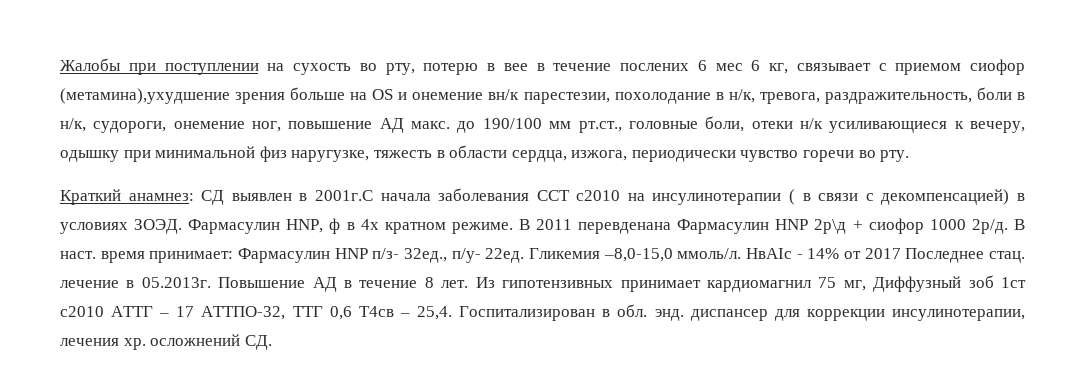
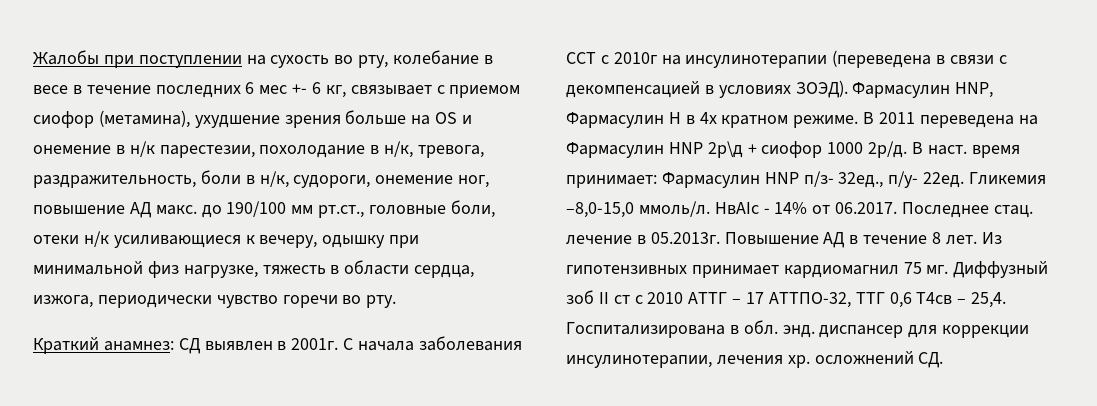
- Жалобы при поступлении на сухость во рту, потерю в вее в течение послених 6 мес 6 кг, связывает с приемом сиофор (метамина),ухудшение зрения больше на OS и онемение вн/к парестезии, похолодание в н/к, тревога, раздражительность, боли в н/к, судороги, онемение ног, повышение АД макс. до 190/100 мм рт.ст., головные боли, отеки н/к усиливающиеся к вечеру, одышку при минимальной физ наругузке, тяжесть в области сердца, изжога, периодически чувство горечи во рту.
+ Жалобы при поступлении на сухость во рту, колебание в весе в течение последних 6 мес +- 6 кг, связывает с приемом сиофор (метамина), ухудшение зрения больше на OS и онемение в н/к парестезии, похолодание в н/к, тревога, раздражительность, боли в н/к, судороги, онемение ног, повышение АД макс. до 190/100 мм рт.ст., головные боли, отеки н/к усиливающиеся к вечеру, одышку при минимальной физ нагрузке, тяжесть в области сердца, изжога, периодически чувство горечи во рту.
- Краткий анамнез: СД выявлен в 2001г.С начала заболевания ССТ с2010 на инсулинотерапии ( в связи с декомпенсацией) в условиях ЗОЭД.
+ Краткий анамнез: СД выявлен в 2001г. С начала заболевания ССТ с 2010г на инсулинотерапии (переведена в связи с декомпенсацией в условиях ЗОЭД).
- Фармасулин НNP, ф в 4х кратном режиме.
+ Фармасулин НNP, Фармасулин Н в 4х кратном режиме.
- В 2011 перевденана Фармасулин НNP 2р\д + сиофор 1000 2р/д.
+ В 2011 переведена на Фармасулин НNP 2р\д + сиофор 1000 2р/д.
- НвАIс - 14% от 2017 Последнее стац. лечение в 05.2013г. Повышение АД в течение 8 лет.
+ НвАIс - 14% от 06.2017. Последнее стац. лечение в 05.2013г. Повышение АД в течение 8 лет.
- Из гипотензивных принимает кардиомагнил 75 мг, Диффузный зоб 1ст с2010 АТТГ – 17 АТТПО-32, ТТГ 0,6 Т4св – 25,4.
+ Из гипотензивных принимает кардиомагнил 75 мг. Диффузный зоб II ст с 2010 АТТГ – 17 АТТПО-32, ТТГ 0,6 Т4св – 25,4.
- Госпитализирован в обл. энд. диспансер для коррекции инсулинотерапии, лечения хр. осложнений СД.
+ Госпитализирована в обл. энд. диспансер для коррекции инсулинотерапии, лечения хр. осложнений СД.

